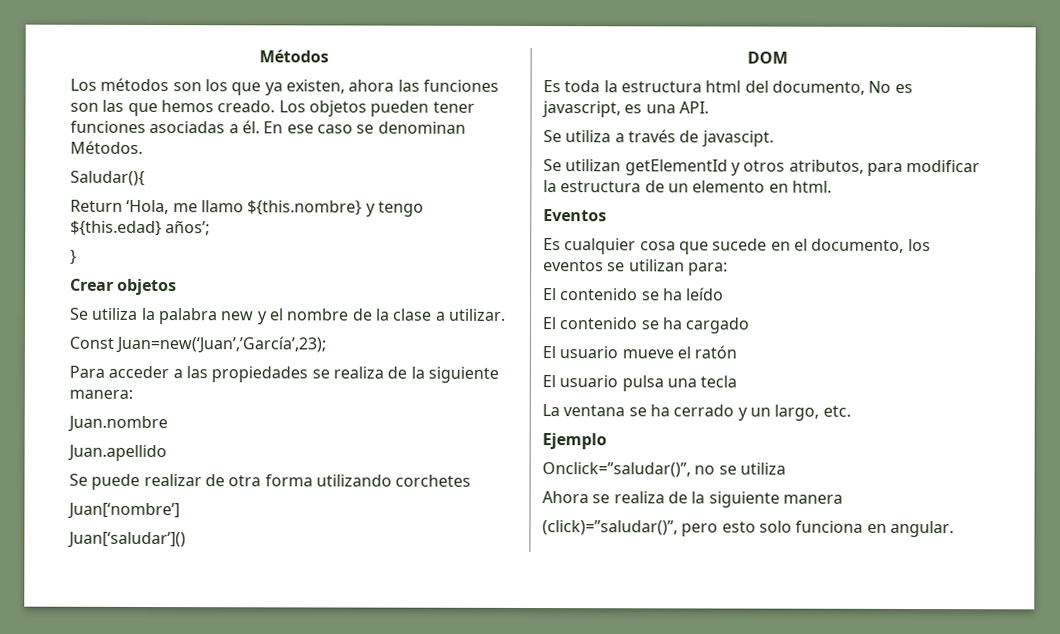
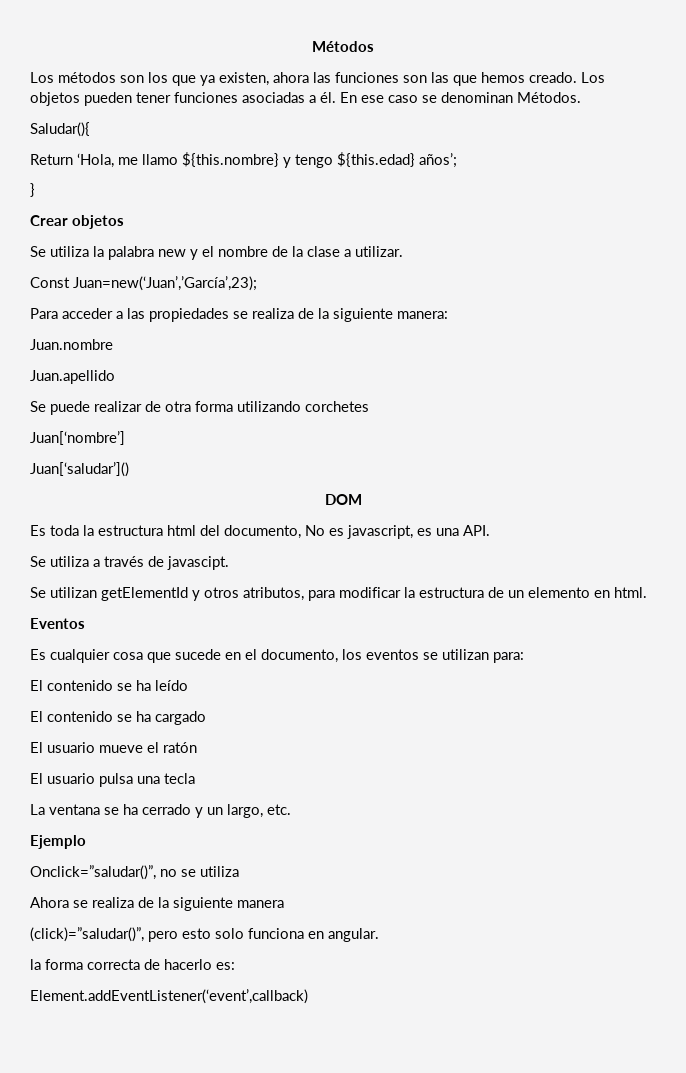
+ la forma correcta de hacerlo es:
+ Element.addEventListener(‘event’,callback)

